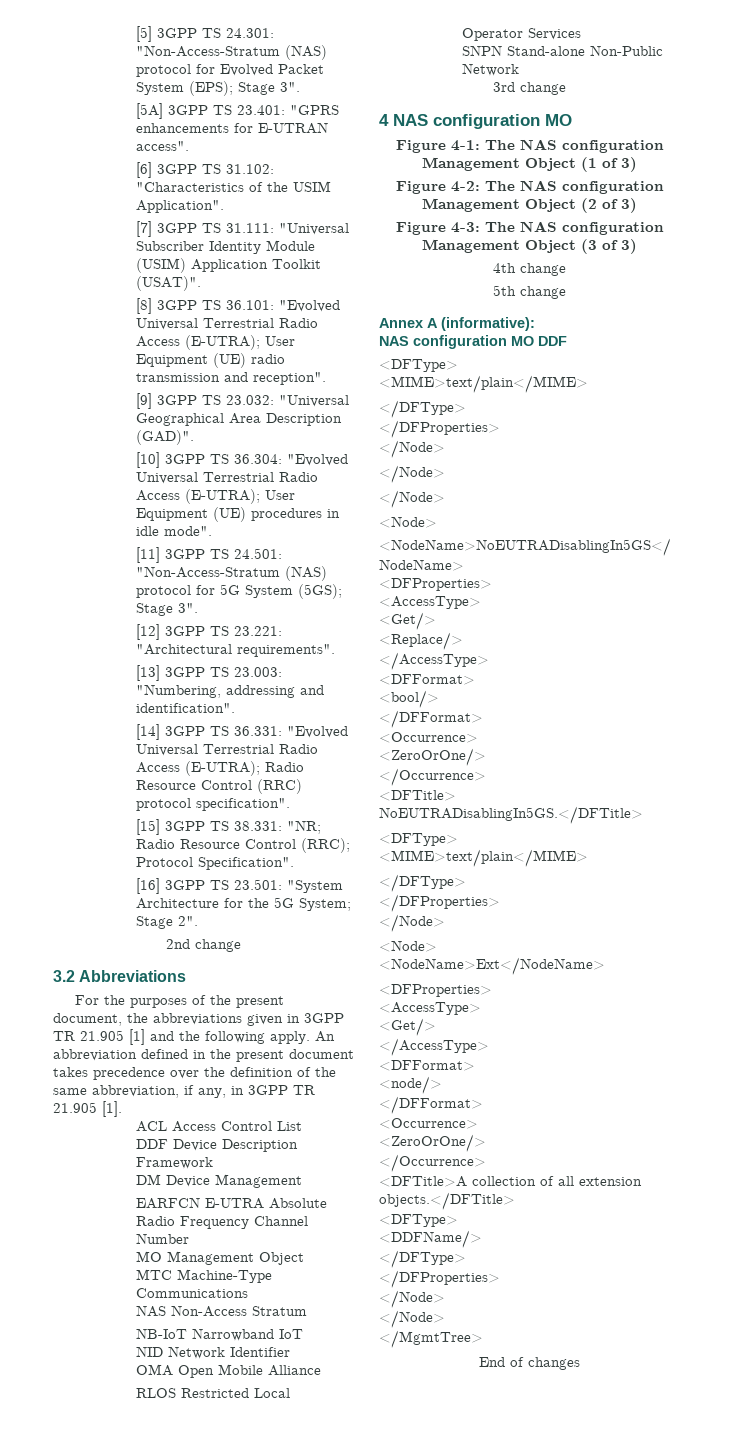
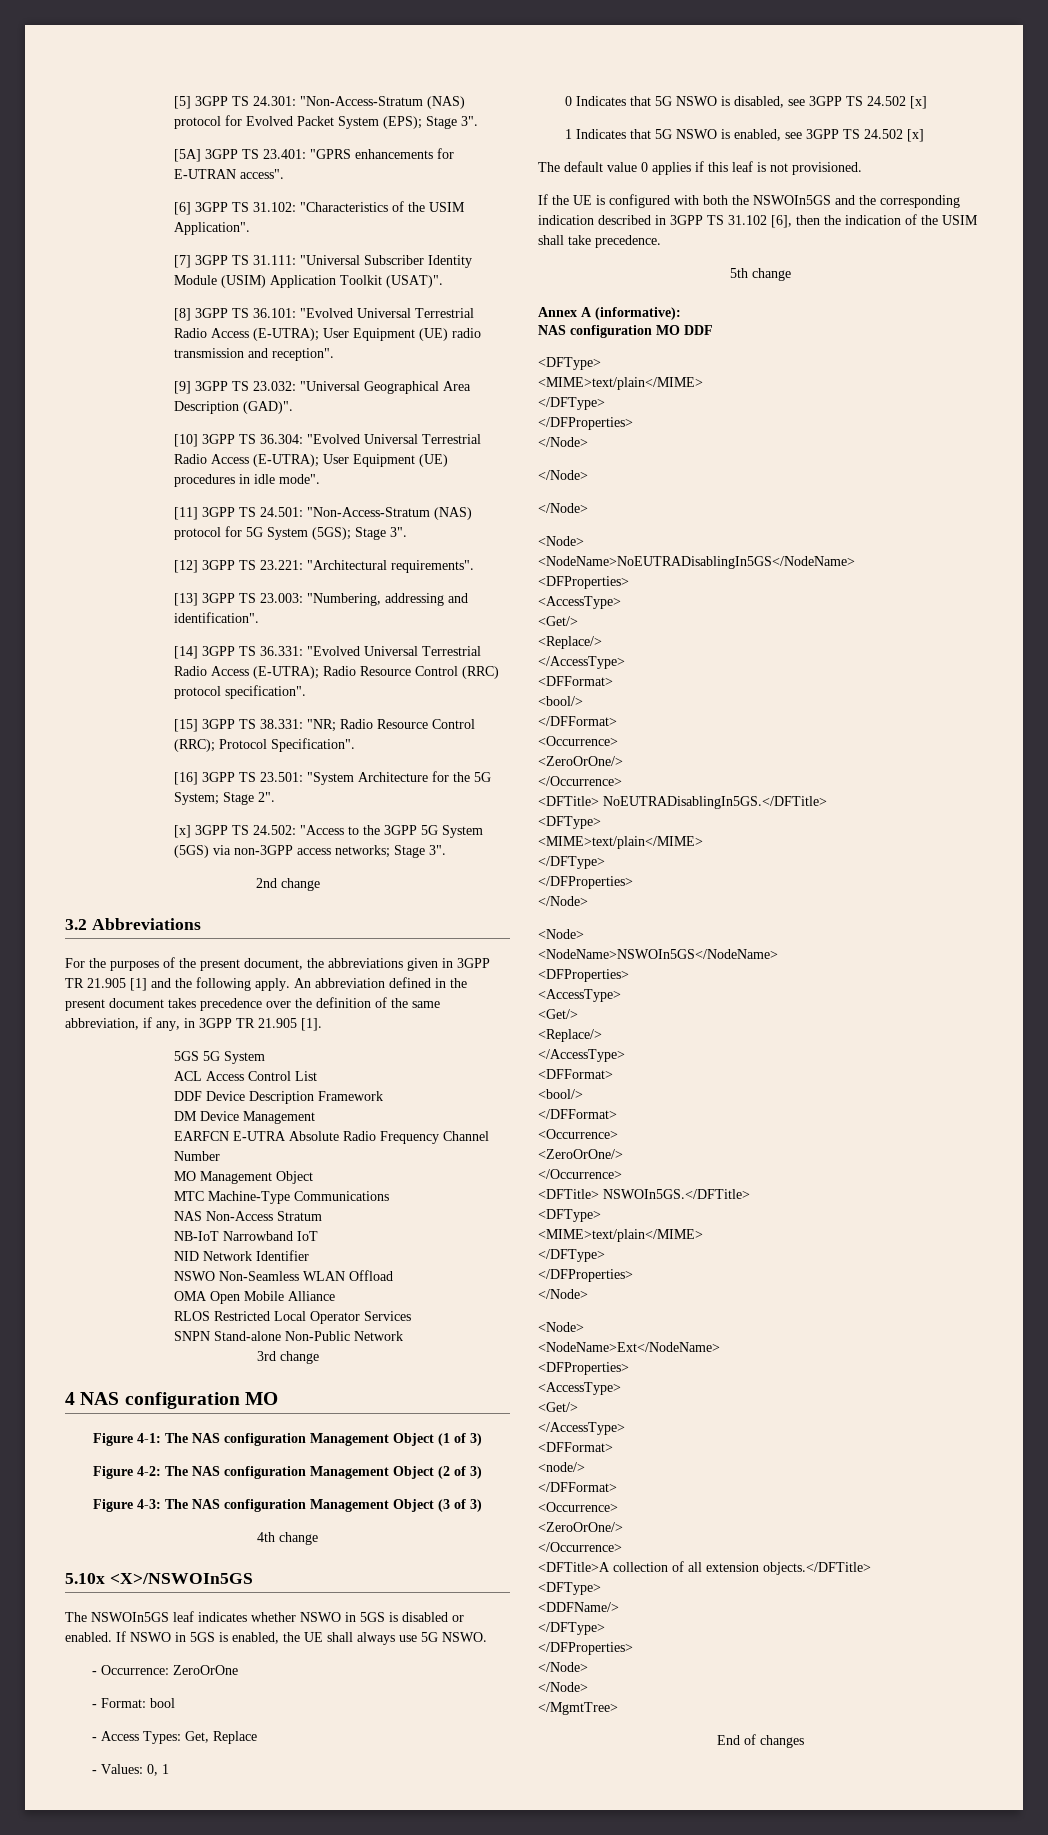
+ [x] 3GPP TS 24.502: "Access to the 3GPP 5G System (5GS) via non-3GPP access networks; Stage 3".
+ 5GS 5G System
+ NSWO Non-Seamless WLAN Offload
+ 5.10x <X>/NSWOIn5GS
+ The NSWOIn5GS leaf indicates whether NSWO in 5GS is disabled or enabled. If NSWO in 5GS is enabled, the UE shall always use 5G NSWO.
+ - Occurrence: ZeroOrOne
+ - Format: bool
+ - Access Types: Get, Replace
+ - Values: 0, 1
+ 0 Indicates that 5G NSWO is disabled, see 3GPP TS 24.502 [x]
+ 1 Indicates that 5G NSWO is enabled, see 3GPP TS 24.502 [x]
+ The default value 0 applies if this leaf is not provisioned.
+ If the UE is configured with both the NSWOIn5GS and the corresponding indication described in 3GPP TS 31.102 [6], then the indication of the USIM shall take precedence.
+ <NodeName>NSWOIn5GS</NodeName>
+ <DFProperties>
+ <AccessType>
+ <Get/>
+ <Replace/>
+ </AccessType>
+ <DFFormat>
+ <bool/>
+ </DFFormat>
+ <Occurrence>
+ <ZeroOrOne/>
+ </Occurrence>
+ <DFTitle> NSWOIn5GS.</DFTitle>
+ <DFType>
+ <MIME>text/plain</MIME>
+ </DFType>
+ </DFProperties>
+ </Node>
+ <Node>

